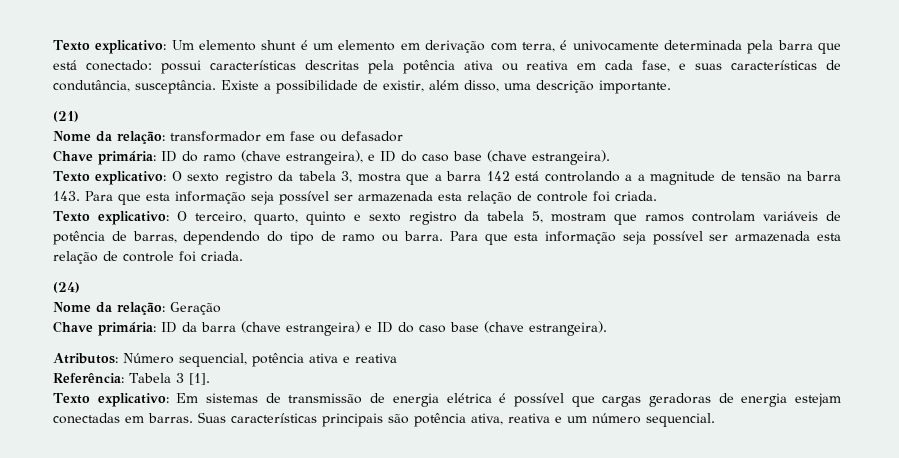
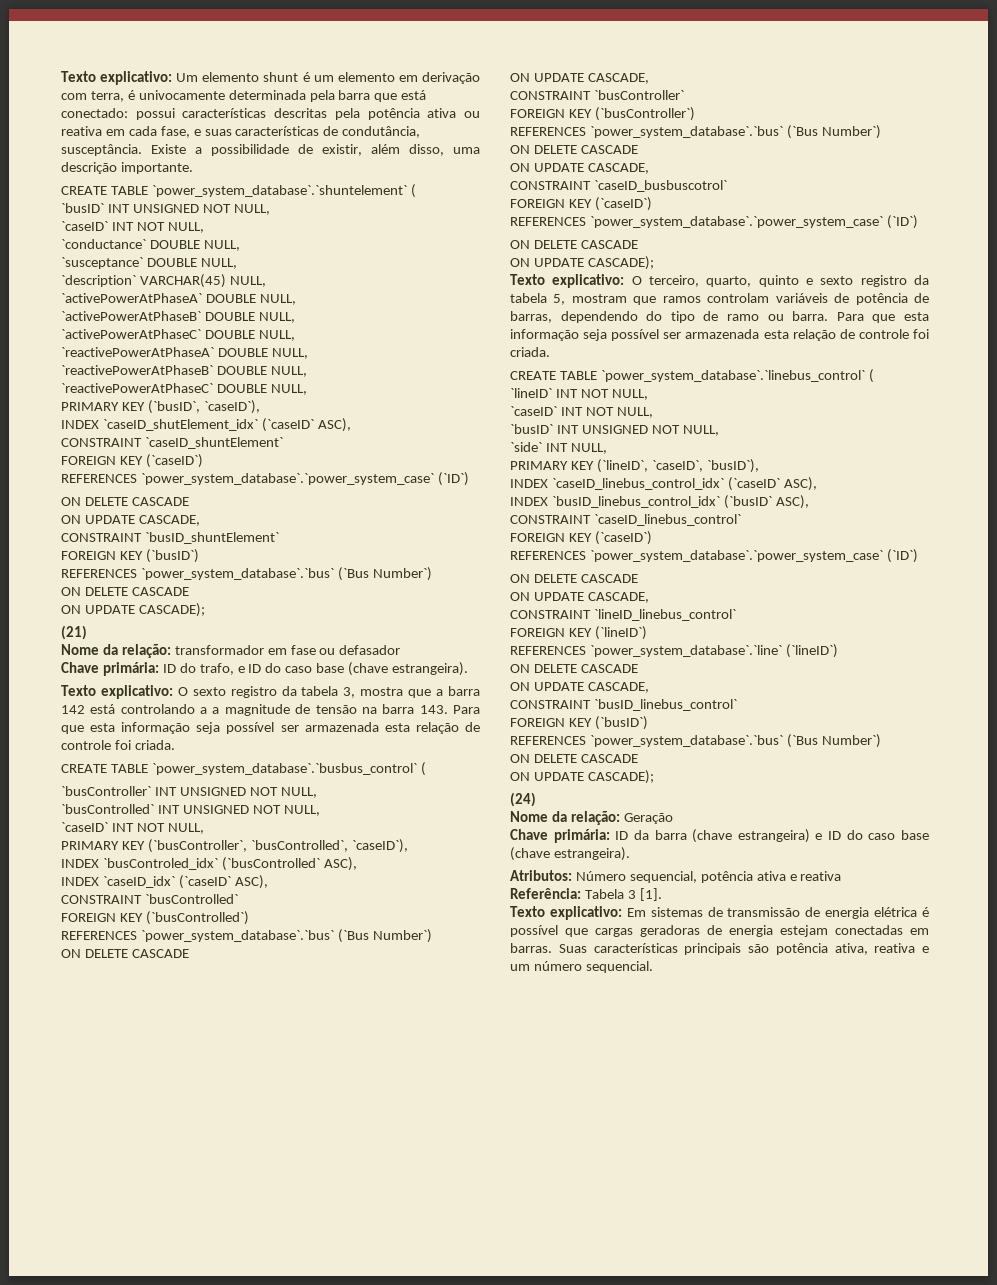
+ CREATE TABLE `power_system_database`.`shuntelement` (
+ `busID` INT UNSIGNED NOT NULL,
+ `caseID` INT NOT NULL,
+ `conductance` DOUBLE NULL,
+ `susceptance` DOUBLE NULL,
+ `description` VARCHAR(45) NULL,
+ `activePowerAtPhaseA` DOUBLE NULL,
+ `activePowerAtPhaseB` DOUBLE NULL,
+ `activePowerAtPhaseC` DOUBLE NULL,
+ `reactivePowerAtPhaseA` DOUBLE NULL,
+ `reactivePowerAtPhaseB` DOUBLE NULL,
+ `reactivePowerAtPhaseC` DOUBLE NULL,
+ PRIMARY KEY (`busID`, `caseID`),
+ INDEX `caseID_shutElement_idx` (`caseID` ASC),
+ CONSTRAINT `caseID_shuntElement`
+ FOREIGN KEY (`caseID`)
+ REFERENCES `power_system_database`.`power_system_case` (`ID`)
+ ON DELETE CASCADE
+ ON UPDATE CASCADE,
+ CONSTRAINT `busID_shuntElement`
+ FOREIGN KEY (`busID`)
+ REFERENCES `power_system_database`.`bus` (`Bus Number`)
+ ON DELETE CASCADE
+ ON UPDATE CASCADE);
- Chave primária: ID do ramo (chave estrangeira), e ID do caso base (chave estrangeira).
+ Chave primária: ID do trafo, e ID do caso base (chave estrangeira).
+ CREATE TABLE `power_system_database`.`busbus_control` (
+ `busController` INT UNSIGNED NOT NULL,
+ `busControlled` INT UNSIGNED NOT NULL,
+ `caseID` INT NOT NULL,
+ PRIMARY KEY (`busController`, `busControlled`, `caseID`),
+ INDEX `busControled_idx` (`busControlled` ASC),
+ INDEX `caseID_idx` (`caseID` ASC),
+ CONSTRAINT `busControlled`
+ FOREIGN KEY (`busControlled`)
+ REFERENCES `power_system_database`.`bus` (`Bus Number`)
+ ON DELETE CASCADE
+ ON UPDATE CASCADE,
+ CONSTRAINT `busController`
+ FOREIGN KEY (`busController`)
+ REFERENCES `power_system_database`.`bus` (`Bus Number`)
+ ON DELETE CASCADE
+ ON UPDATE CASCADE,
+ CONSTRAINT `caseID_busbuscotrol`
+ FOREIGN KEY (`caseID`)
+ REFERENCES `power_system_database`.`power_system_case` (`ID`)
+ ON DELETE CASCADE
+ ON UPDATE CASCADE);
+ CREATE TABLE `power_system_database`.`linebus_control` (
+ `lineID` INT NOT NULL,
+ `caseID` INT NOT NULL,
+ `busID` INT UNSIGNED NOT NULL,
+ `side` INT NULL,
+ PRIMARY KEY (`lineID`, `caseID`, `busID`),
+ INDEX `caseID_linebus_control_idx` (`caseID` ASC),
+ INDEX `busID_linebus_control_idx` (`busID` ASC),
+ CONSTRAINT `caseID_linebus_control`
+ FOREIGN KEY (`caseID`)
+ REFERENCES `power_system_database`.`power_system_case` (`ID`)
+ ON DELETE CASCADE
+ ON UPDATE CASCADE,
+ CONSTRAINT `lineID_linebus_control`
+ FOREIGN KEY (`lineID`)
+ REFERENCES `power_system_database`.`line` (`lineID`)
+ ON DELETE CASCADE
+ ON UPDATE CASCADE,
+ CONSTRAINT `busID_linebus_control`
+ FOREIGN KEY (`busID`)
+ REFERENCES `power_system_database`.`bus` (`Bus Number`)
+ ON DELETE CASCADE
+ ON UPDATE CASCADE);

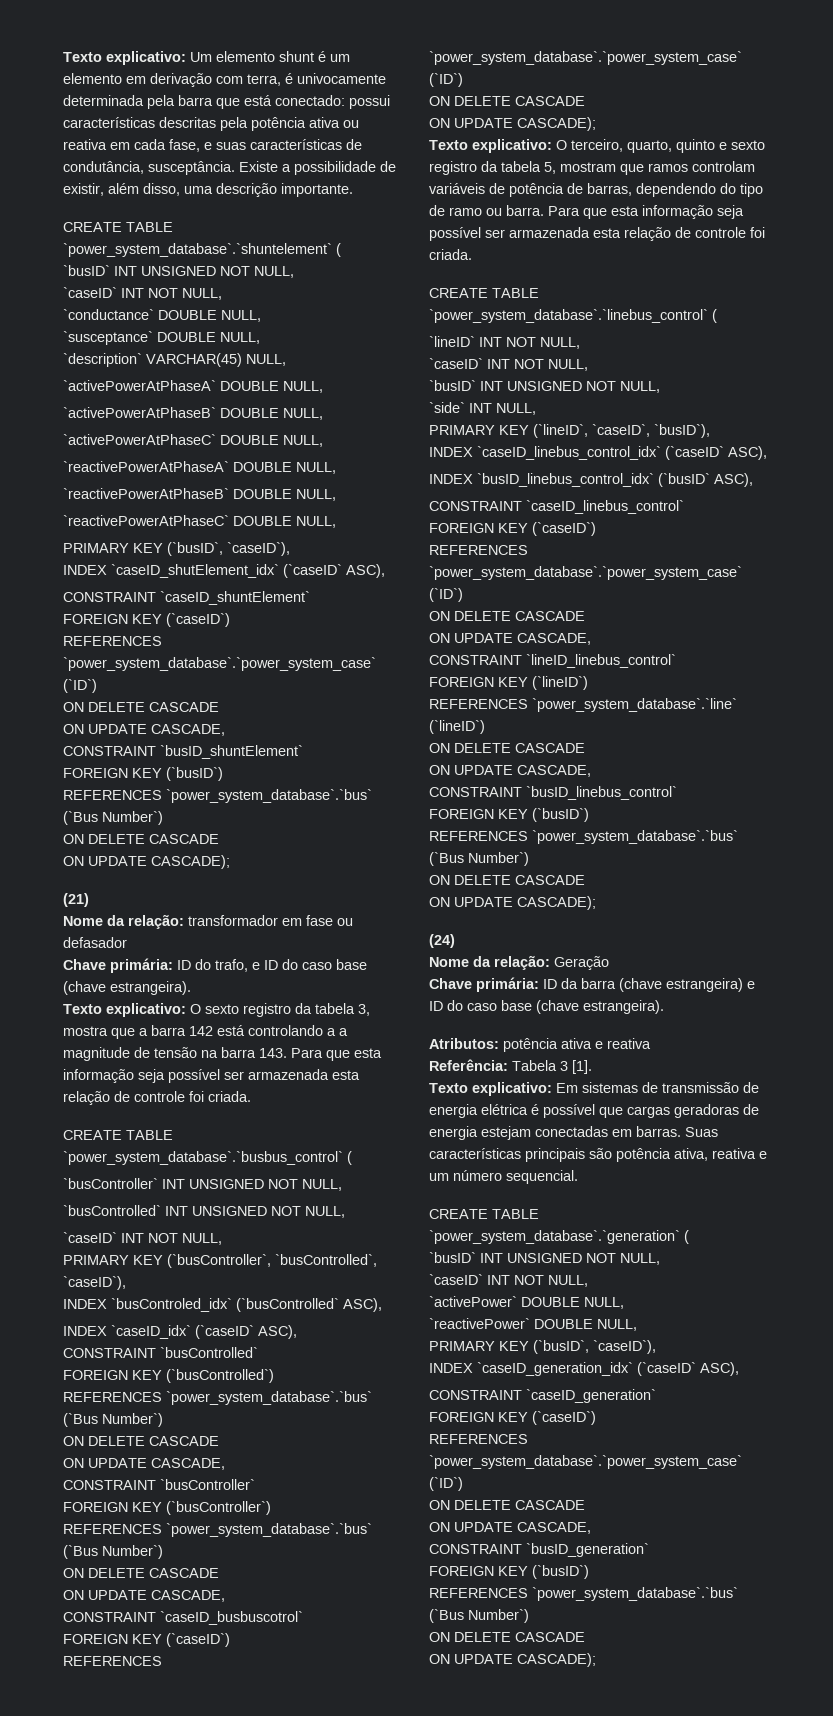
- Atributos: Número sequencial, potência ativa e reativa
+ Atributos: potência ativa e reativa
+ CREATE TABLE `power_system_database`.`generation` (
+ `busID` INT UNSIGNED NOT NULL,
+ `caseID` INT NOT NULL,
+ `activePower` DOUBLE NULL,
+ `reactivePower` DOUBLE NULL,
+ PRIMARY KEY (`busID`, `caseID`),
+ INDEX `caseID_generation_idx` (`caseID` ASC),
+ CONSTRAINT `caseID_generation`
+ FOREIGN KEY (`caseID`)
+ REFERENCES `power_system_database`.`power_system_case` (`ID`)
+ ON DELETE CASCADE
+ ON UPDATE CASCADE,
+ CONSTRAINT `busID_generation`
+ FOREIGN KEY (`busID`)
+ REFERENCES `power_system_database`.`bus` (`Bus Number`)
+ ON DELETE CASCADE
+ ON UPDATE CASCADE);

